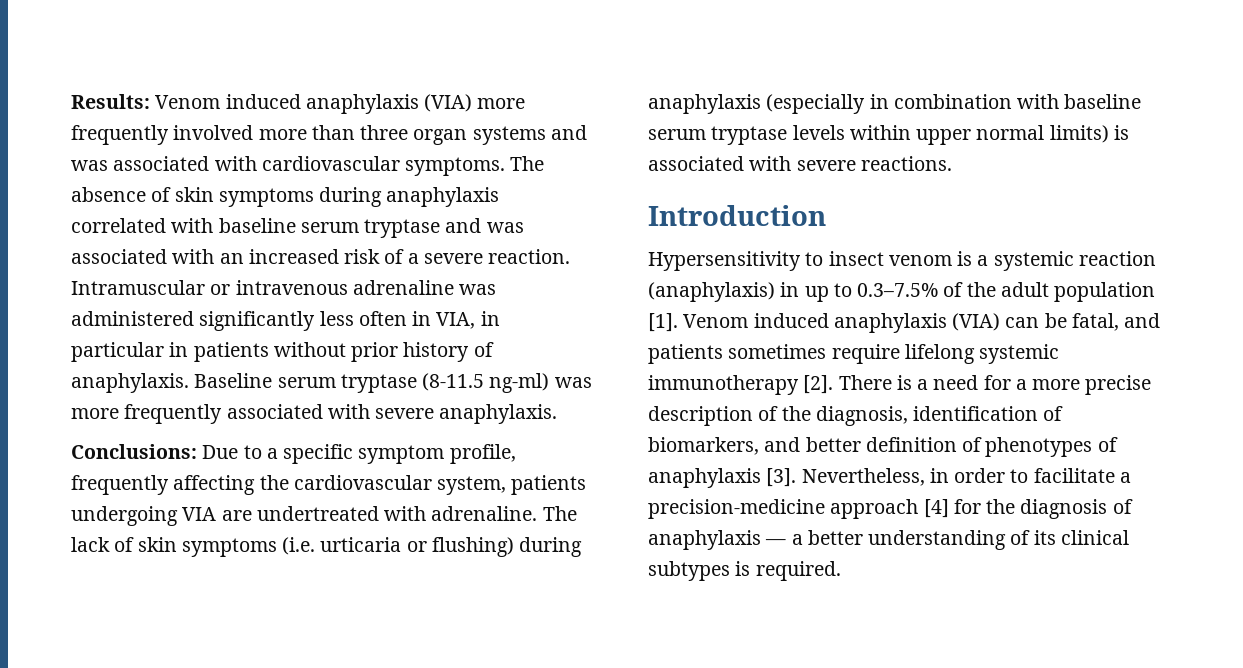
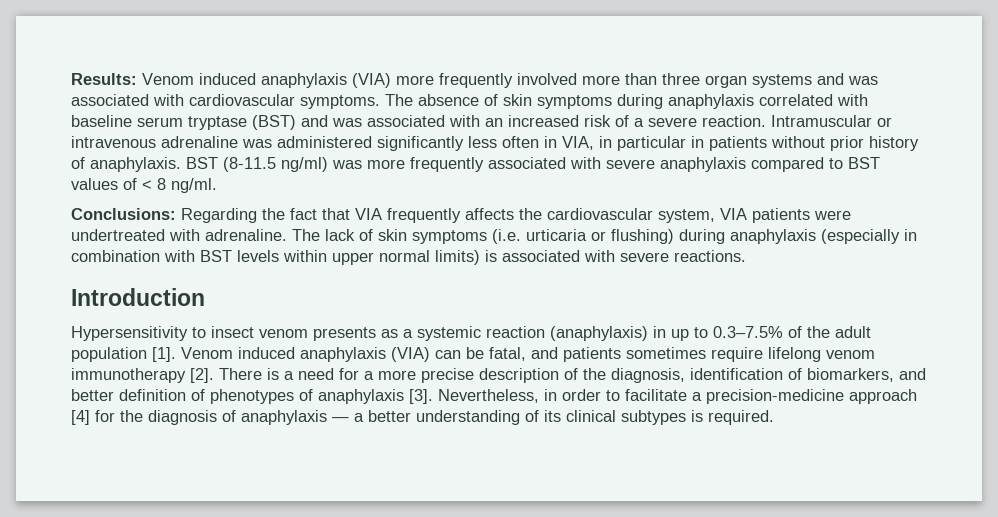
- The absence of skin symptoms during anaphylaxis correlated with baseline serum tryptase and was associated with an increased risk of a severe reaction.
+ The absence of skin symptoms during anaphylaxis correlated with baseline serum tryptase (BST) and was associated with an increased risk of a severe reaction.
- Baseline serum tryptase (8-11.5 ng-ml) was more frequently associated with severe anaphylaxis.
- Conclusions: Due to a specific symptom profile, frequently affecting the cardiovascular system, patients undergoing VIA are undertreated with adrenaline.
+ BST (8-11.5 ng/ml) was more frequently associated with severe anaphylaxis compared to BST values of < 8 ng/ml.
+ Conclusions: Regarding the fact that VIA frequently affects the cardiovascular system, VIA patients were undertreated with adrenaline.
- The lack of skin symptoms (i.e. urticaria or flushing) during anaphylaxis (especially in combination with baseline serum tryptase levels within upper normal limits) is associated with severe reactions.
+ The lack of skin symptoms (i.e. urticaria or flushing) during anaphylaxis (especially in combination with BST levels within upper normal limits) is associated with severe reactions.
- Hypersensitivity to insect venom is a systemic reaction (anaphylaxis) in up to 0.3–7.5% of the adult population [1].
+ Hypersensitivity to insect venom presents as a systemic reaction (anaphylaxis) in up to 0.3–7.5% of the adult population [1].
- Venom induced anaphylaxis (VIA) can be fatal, and patients sometimes require lifelong systemic immunotherapy [2].
+ Venom induced anaphylaxis (VIA) can be fatal, and patients sometimes require lifelong venom immunotherapy [2].

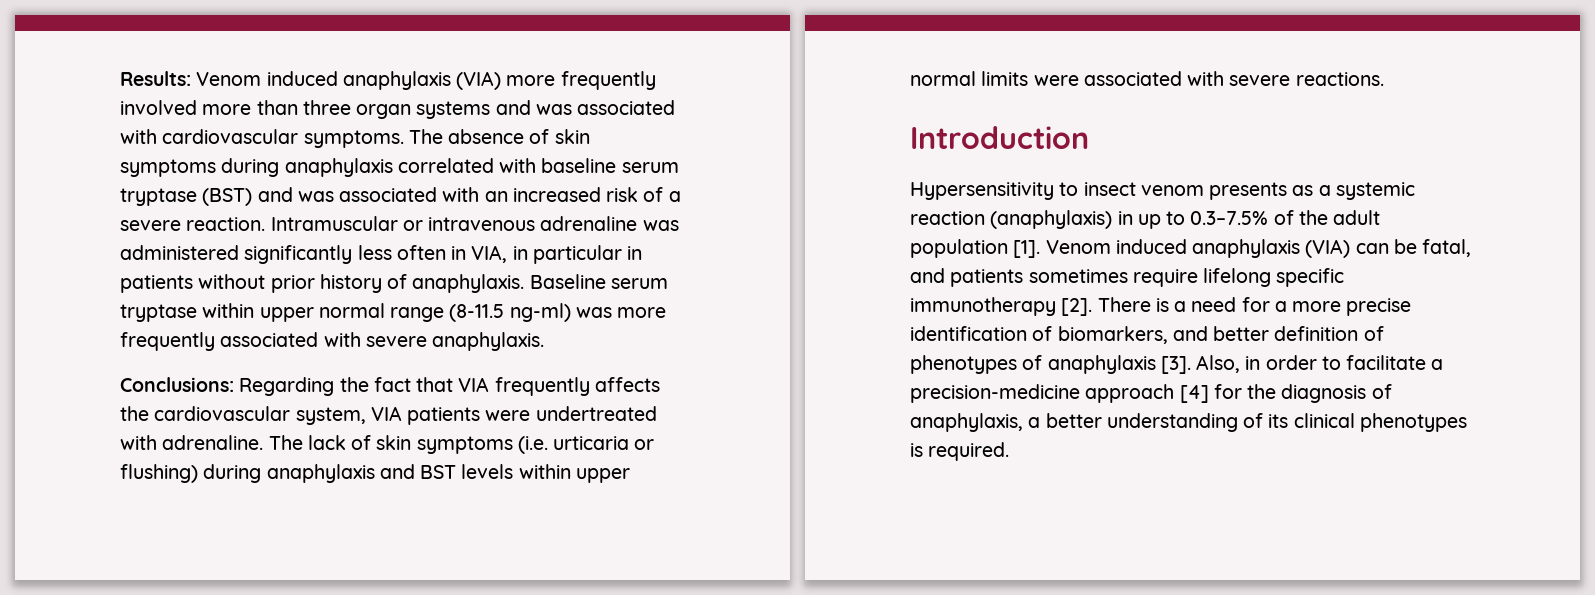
- BST (8-11.5 ng/ml) was more frequently associated with severe anaphylaxis compared to BST values of < 8 ng/ml.
+ Baseline serum tryptase within upper normal range (8-11.5 ng-ml) was more frequently associated with severe anaphylaxis.
- The lack of skin symptoms (i.e. urticaria or flushing) during anaphylaxis (especially in combination with BST levels within upper normal limits) is associated with severe reactions.
+ The lack of skin symptoms (i.e. urticaria or flushing) during anaphylaxis and BST levels within upper normal limits were associated with severe reactions.
- Venom induced anaphylaxis (VIA) can be fatal, and patients sometimes require lifelong venom immunotherapy [2].
+ Venom induced anaphylaxis (VIA) can be fatal, and patients sometimes require lifelong specific immunotherapy [2].
- There is a need for a more precise description of the diagnosis, identification of biomarkers, and better definition of phenotypes of anaphylaxis [3].
+ There is a need for a more precise identification of biomarkers, and better definition of phenotypes of anaphylaxis [3].
- Nevertheless, in order to facilitate a precision-medicine approach [4] for the diagnosis of anaphylaxis — a better understanding of its clinical subtypes is required.
+ Also, in order to facilitate a precision-medicine approach [4] for the diagnosis of anaphylaxis, a better understanding of its clinical phenotypes is required.

